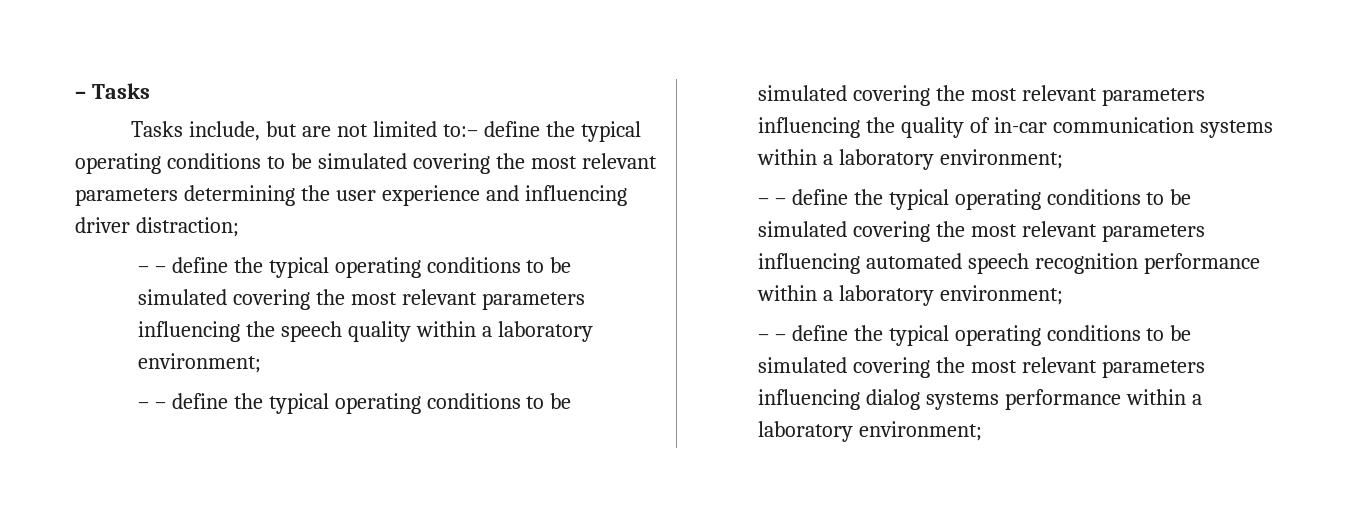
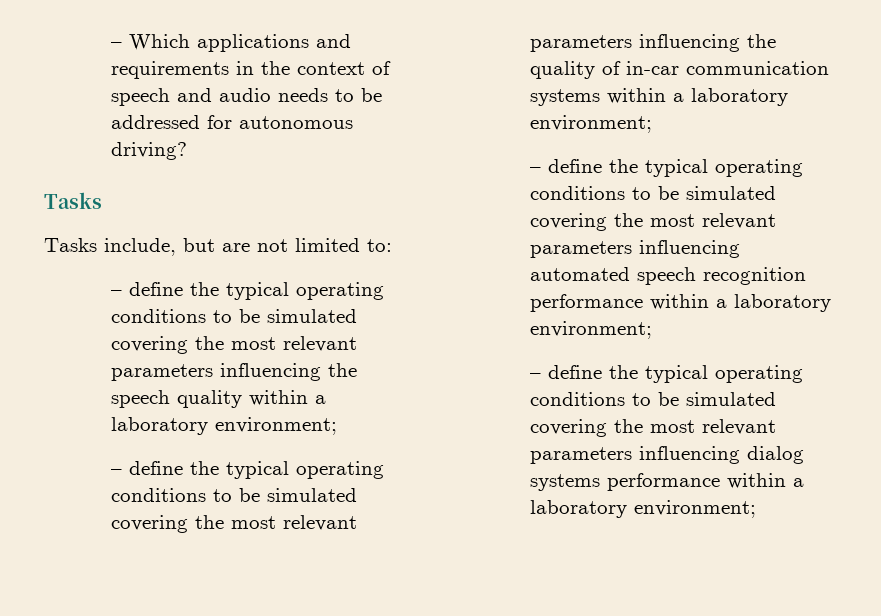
- – Tasks
+ – Which applications and requirements in the context of speech and audio needs to be addressed for autonomous driving?
+ Tasks
- Tasks include, but are not limited to:– define the typical operating conditions to be simulated covering the most relevant parameters determining the user experience and influencing driver distraction;
- – – define the typical operating conditions to be simulated covering the most relevant parameters influencing the speech quality within a laboratory environment;
+ Tasks include, but are not limited to:
+ – define the typical operating conditions to be simulated covering the most relevant parameters influencing the speech quality within a laboratory environment;
- – – define the typical operating conditions to be simulated covering the most relevant parameters influencing the quality of in-car communication systems within a laboratory environment;
+ – define the typical operating conditions to be simulated covering the most relevant parameters influencing the quality of in-car communication systems within a laboratory environment;
- – – define the typical operating conditions to be simulated covering the most relevant parameters influencing automated speech recognition performance within a laboratory environment;
+ – define the typical operating conditions to be simulated covering the most relevant parameters influencing automated speech recognition performance within a laboratory environment;
- – – define the typical operating conditions to be simulated covering the most relevant parameters influencing dialog systems performance within a laboratory environment;
+ – define the typical operating conditions to be simulated covering the most relevant parameters influencing dialog systems performance within a laboratory environment;

